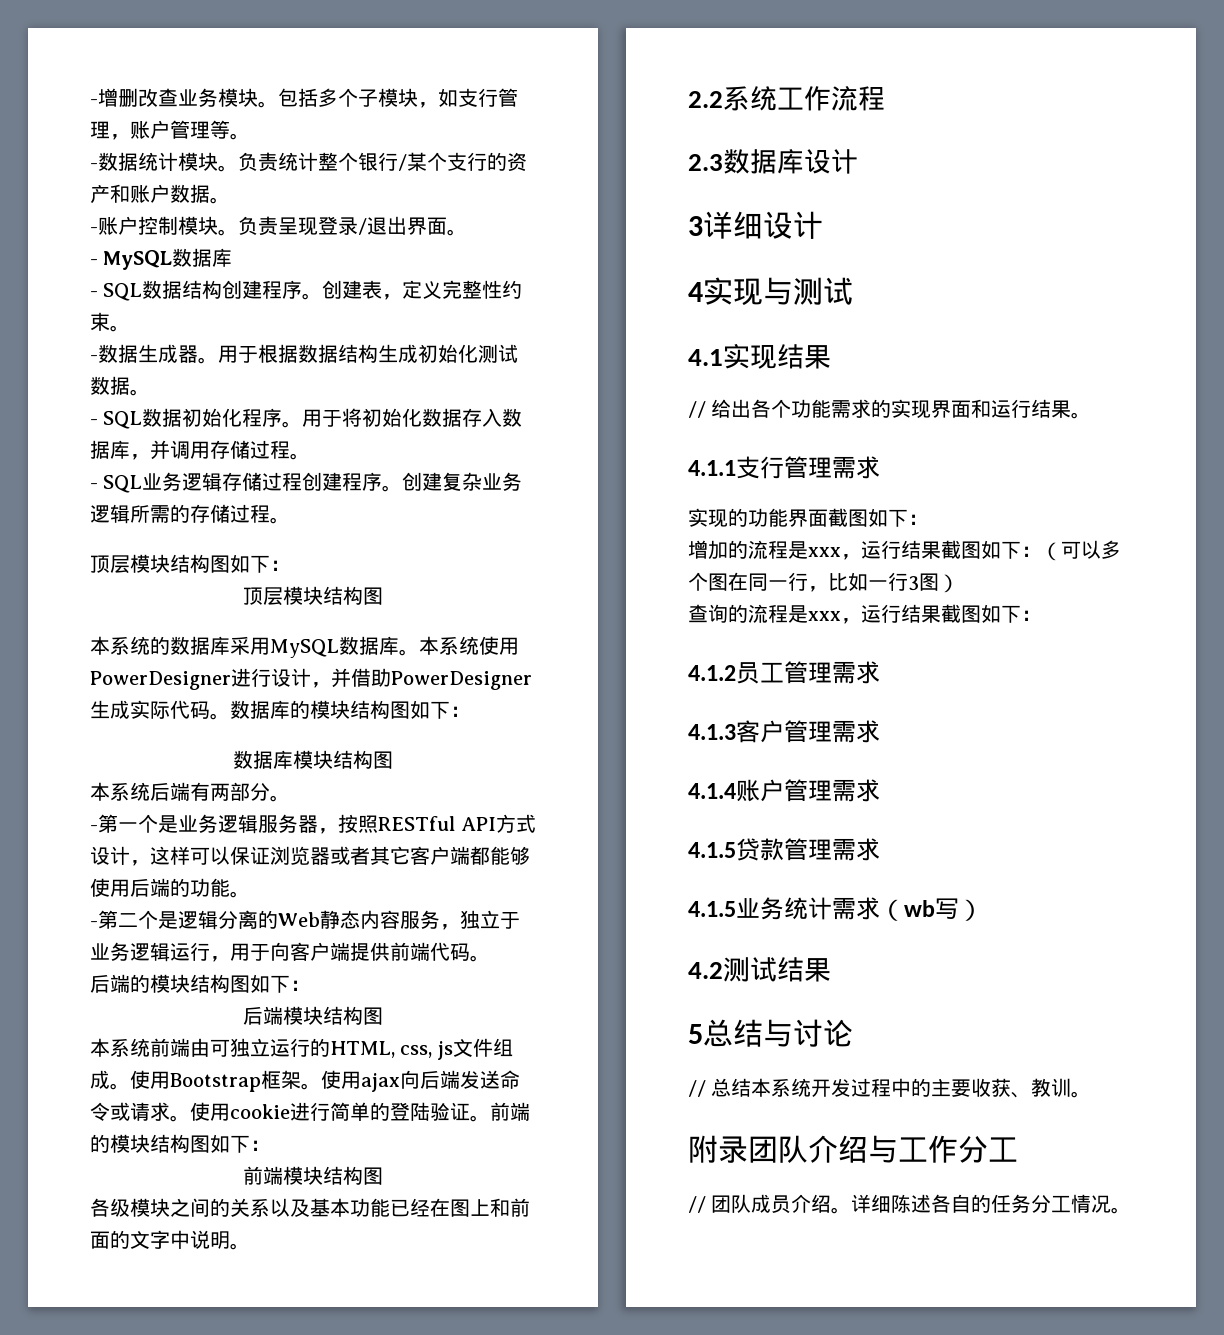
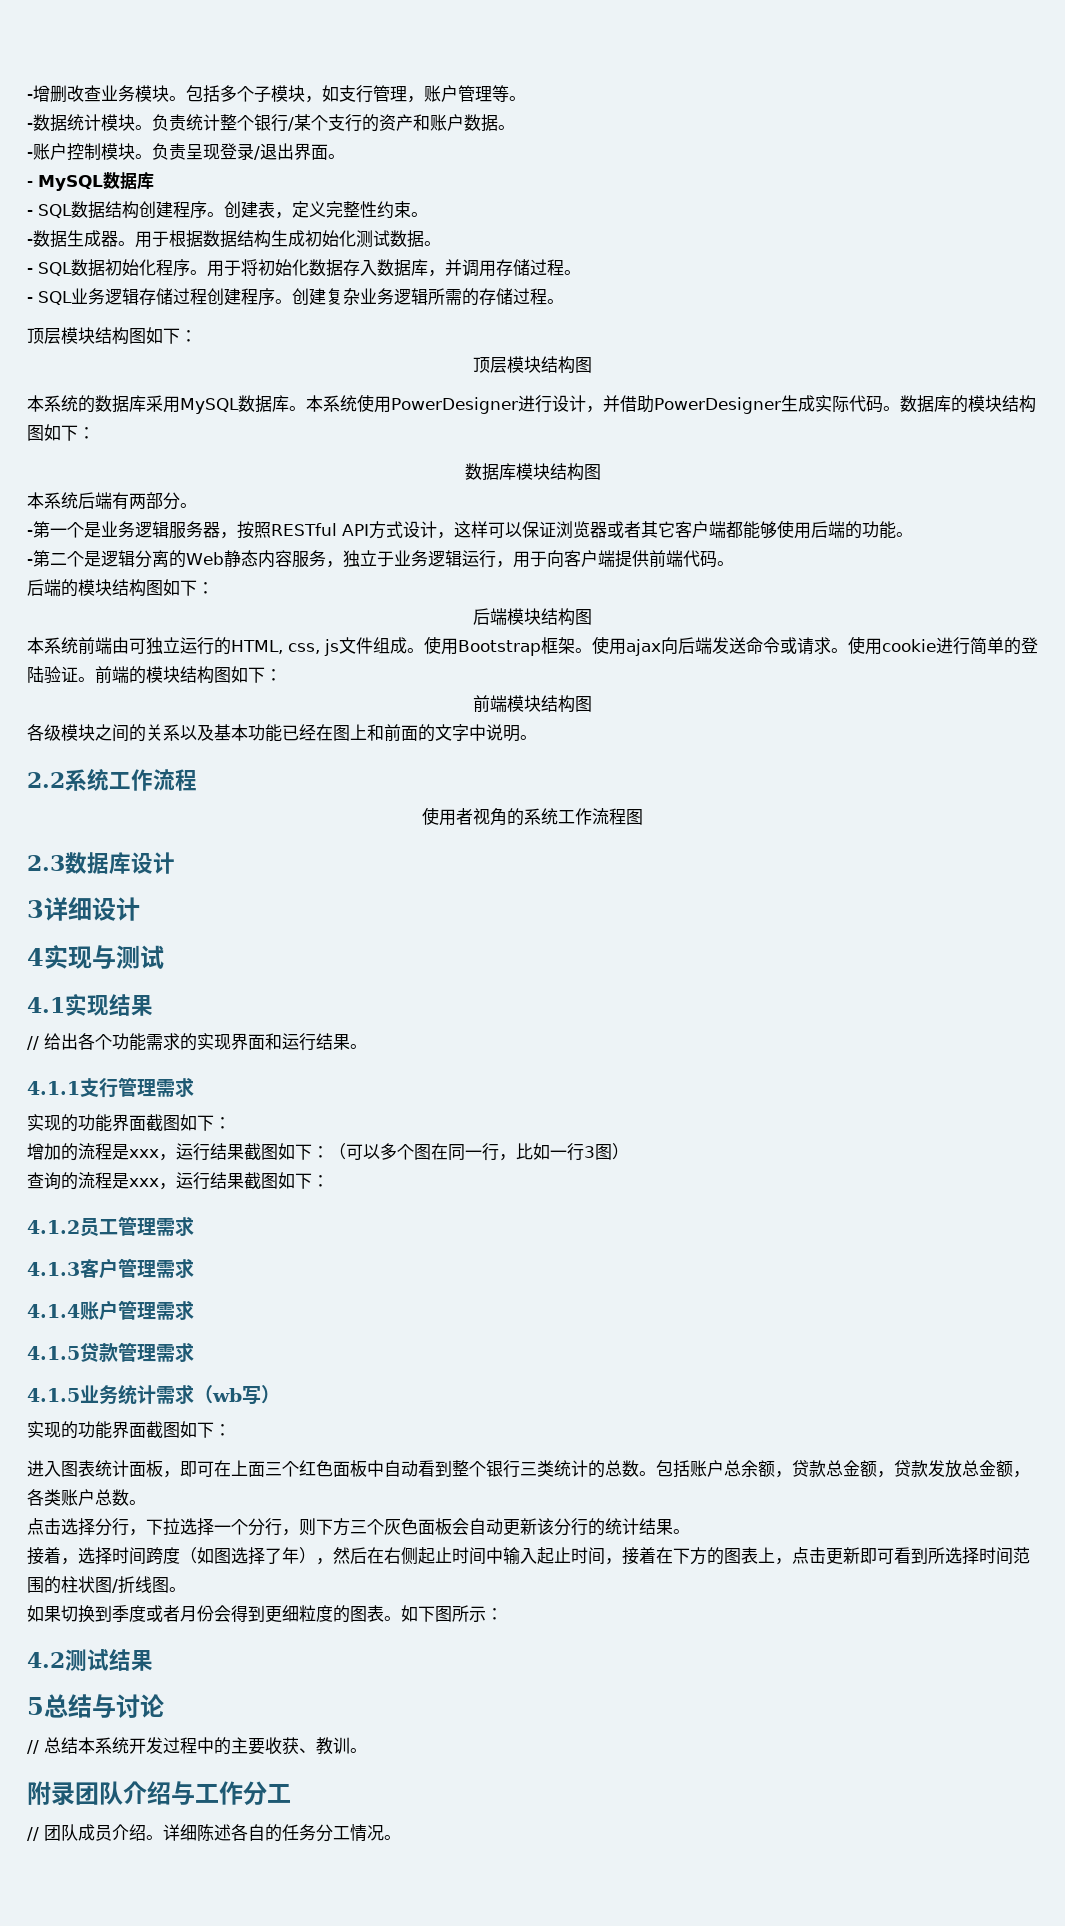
+ 使用者视角的系统工作流程图
  4.1.5业务统计需求（wb写）
+ 实现的功能界面截图如下：
+ 进入图表统计面板，即可在上面三个红色面板中自动看到整个银行三类统计的总数。包括账户总余额，贷款总金额，贷款发放总金额，各类账户总数。
+ 点击选择分行，下拉选择一个分行，则下方三个灰色面板会自动更新该分行的统计结果。
+ 接着，选择时间跨度（如图选择了年），然后在右侧起止时间中输入起止时间，接着在下方的图表上，点击更新即可看到所选择时间范围的柱状图/折线图。
+ 如果切换到季度或者月份会得到更细粒度的图表。如下图所示：

